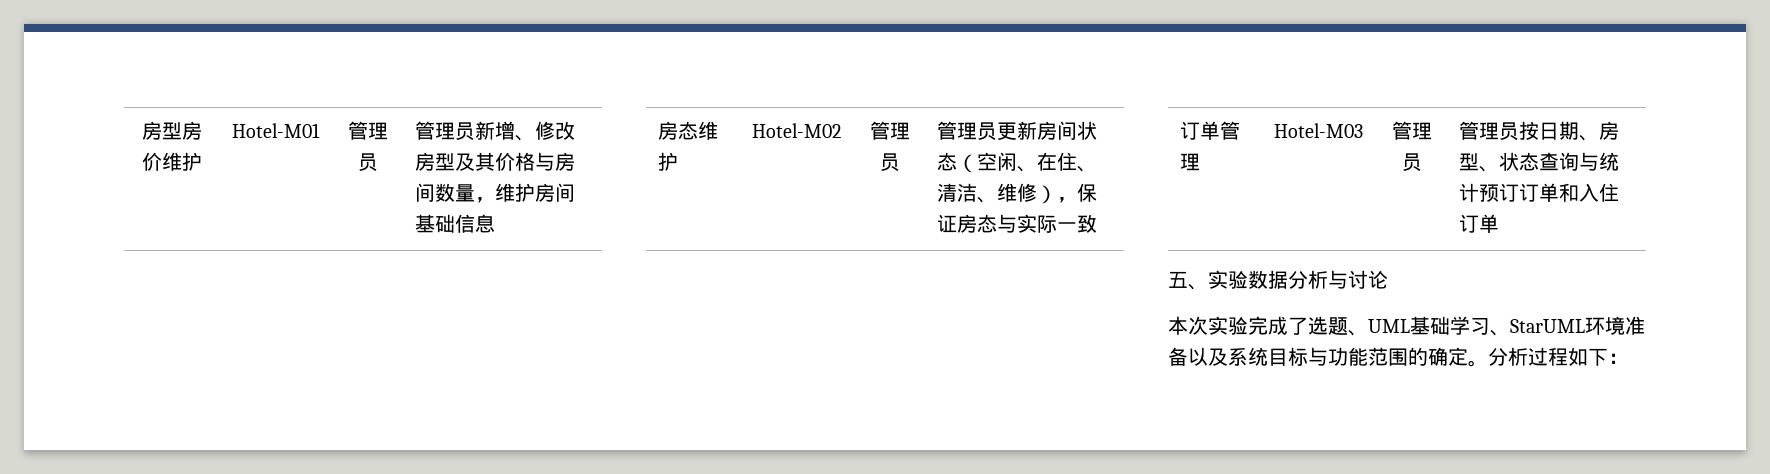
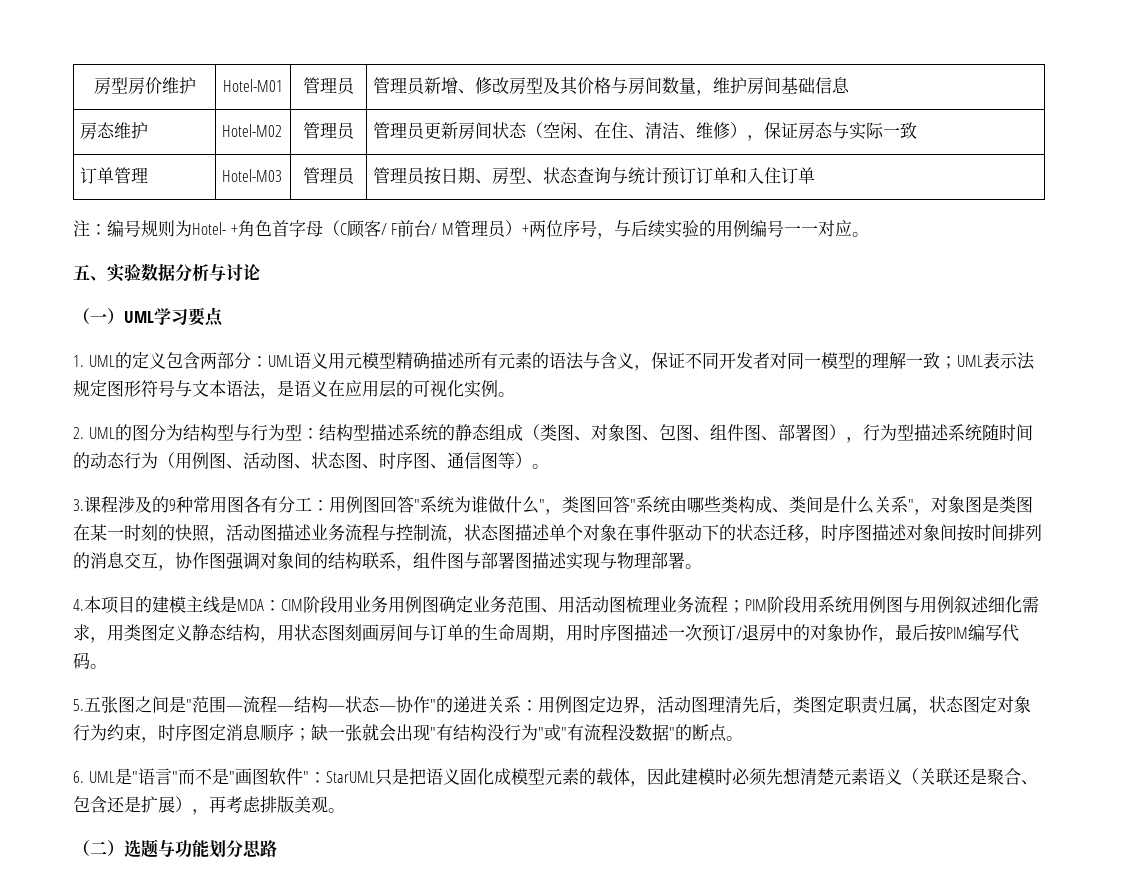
+ 注：编号规则为Hotel- +角色首字母（C顾客/ F前台/ M管理员）+两位序号，与后续实验的用例编号一一对应。
- 本次实验完成了选题、UML基础学习、StarUML环境准备以及系统目标与功能范围的确定。分析过程如下：
+ （一）UML学习要点
+ 1. UML的定义包含两部分：UML语义用元模型精确描述所有元素的语法与含义，保证不同开发者对同一模型的理解一致；UML表示法规定图形符号与文本语法，是语义在应用层的可视化实例。
+ 2. UML的图分为结构型与行为型：结构型描述系统的静态组成（类图、对象图、包图、组件图、部署图），行为型描述系统随时间的动态行为（用例图、活动图、状态图、时序图、通信图等）。
+ 3.课程涉及的9种常用图各有分工：用例图回答"系统为谁做什么"，类图回答"系统由哪些类构成、类间是什么关系"，对象图是类图在某一时刻的快照，活动图描述业务流程与控制流，状态图描述单个对象在事件驱动下的状态迁移，时序图描述对象间按时间排列的消息交互，协作图强调对象间的结构联系，组件图与部署图描述实现与物理部署。
+ 4.本项目的建模主线是MDA：CIM阶段用业务用例图确定业务范围、用活动图梳理业务流程；PIM阶段用系统用例图与用例叙述细化需求，用类图定义静态结构，用状态图刻画房间与订单的生命周期，用时序图描述一次预订/退房中的对象协作，最后按PIM编写代码。
+ 5.五张图之间是"范围—流程—结构—状态—协作"的递进关系：用例图定边界，活动图理清先后，类图定职责归属，状态图定对象行为约束，时序图定消息顺序；缺一张就会出现"有结构没行为"或"有流程没数据"的断点。
+ 6. UML是"语言"而不是"画图软件"：StarUML只是把语义固化成模型元素的载体，因此建模时必须先想清楚元素语义（关联还是聚合、包含还是扩展），再考虑排版美观。
+ （二）选题与功能划分思路

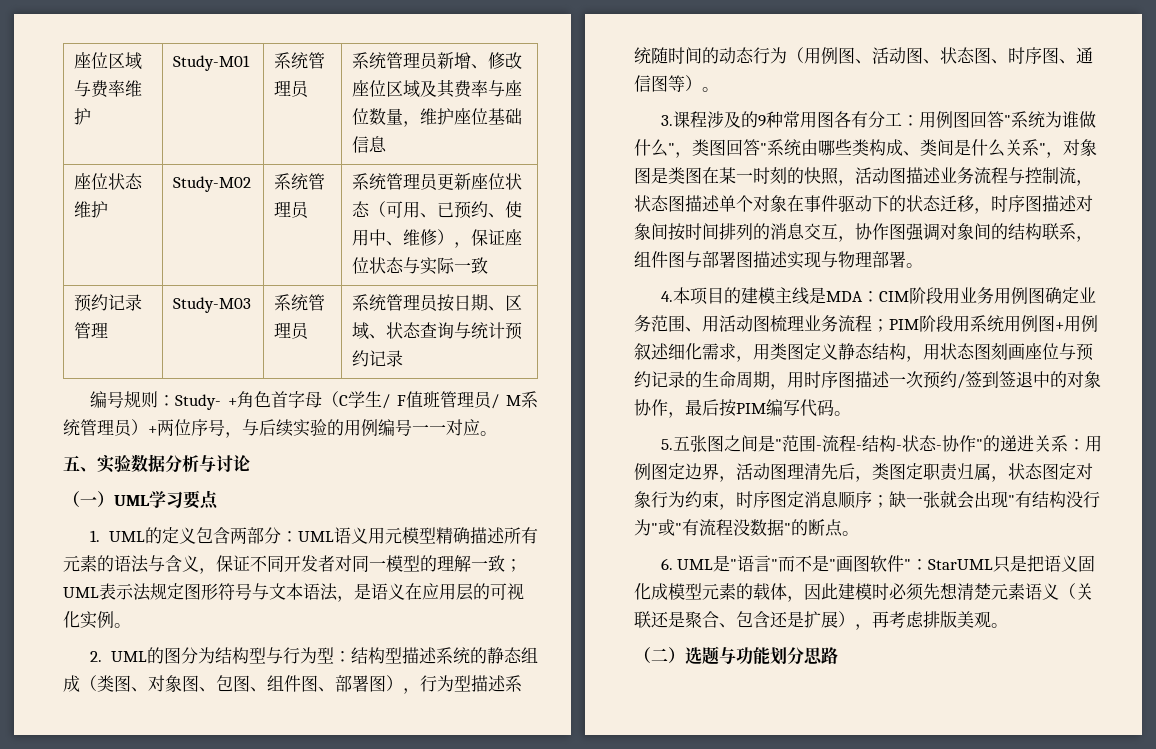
- 房型房价维护 | Hotel-M01 | 管理员 | 管理员新增、修改房型及其价格与房间数量，维护房间基础信息
+ 座位区域与费率维护 | Study-M01 | 系统管理员 | 系统管理员新增、修改座位区域及其费率与座位数量，维护座位基础信息
- 房态维护 | Hotel-M02 | 管理员 | 管理员更新房间状态（空闲、在住、清洁、维修），保证房态与实际一致
+ 座位状态维护 | Study-M02 | 系统管理员 | 系统管理员更新座位状态（可用、已预约、使用中、维修），保证座位状态与实际一致
- 订单管理 | Hotel-M03 | 管理员 | 管理员按日期、房型、状态查询与统计预订订单和入住订单
- 注：编号规则为Hotel- +角色首字母（C顾客/ F前台/ M管理员）+两位序号，与后续实验的用例编号一一对应。
+ 预约记录管理 | Study-M03 | 系统管理员 | 系统管理员按日期、区域、状态查询与统计预约记录
+ 编号规则：Study- +角色首字母（C学生/ F值班管理员/ M系统管理员）+两位序号，与后续实验的用例编号一一对应。
- 4.本项目的建模主线是MDA：CIM阶段用业务用例图确定业务范围、用活动图梳理业务流程；PIM阶段用系统用例图与用例叙述细化需求，用类图定义静态结构，用状态图刻画房间与订单的生命周期，用时序图描述一次预订/退房中的对象协作，最后按PIM编写代码。
+ 4.本项目的建模主线是MDA：CIM阶段用业务用例图确定业务范围、用活动图梳理业务流程；PIM阶段用系统用例图+用例叙述细化需求，用类图定义静态结构，用状态图刻画座位与预约记录的生命周期，用时序图描述一次预约/签到签退中的对象协作，最后按PIM编写代码。
- 5.五张图之间是"范围—流程—结构—状态—协作"的递进关系：用例图定边界，活动图理清先后，类图定职责归属，状态图定对象行为约束，时序图定消息顺序；缺一张就会出现"有结构没行为"或"有流程没数据"的断点。
+ 5.五张图之间是"范围-流程-结构-状态-协作"的递进关系：用例图定边界，活动图理清先后，类图定职责归属，状态图定对象行为约束，时序图定消息顺序；缺一张就会出现"有结构没行为"或"有流程没数据"的断点。

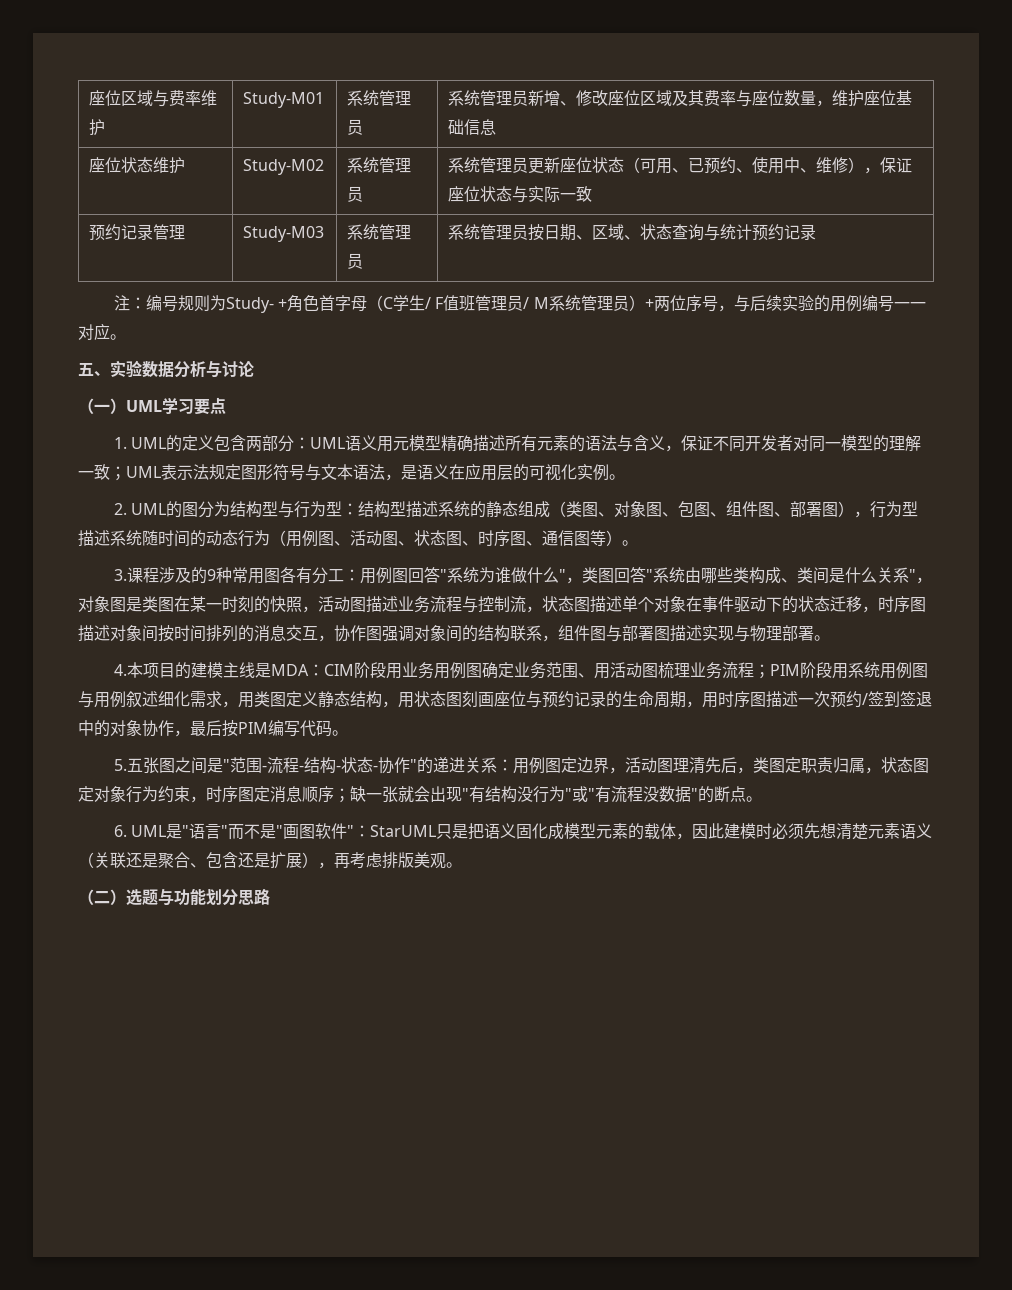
- 编号规则：Study- +角色首字母（C学生/ F值班管理员/ M系统管理员）+两位序号，与后续实验的用例编号一一对应。
+ 注：编号规则为Study- +角色首字母（C学生/ F值班管理员/ M系统管理员）+两位序号，与后续实验的用例编号一一对应。
- PIM阶段用系统用例图+用例叙述细化需求，用类图定义静态结构，用状态图刻画座位与预约记录的生命周期，用时序图描述一次预约/签到签退中的对象协作，最后按PIM编写代码。
+ PIM阶段用系统用例图与用例叙述细化需求，用类图定义静态结构，用状态图刻画座位与预约记录的生命周期，用时序图描述一次预约/签到签退中的对象协作，最后按PIM编写代码。

